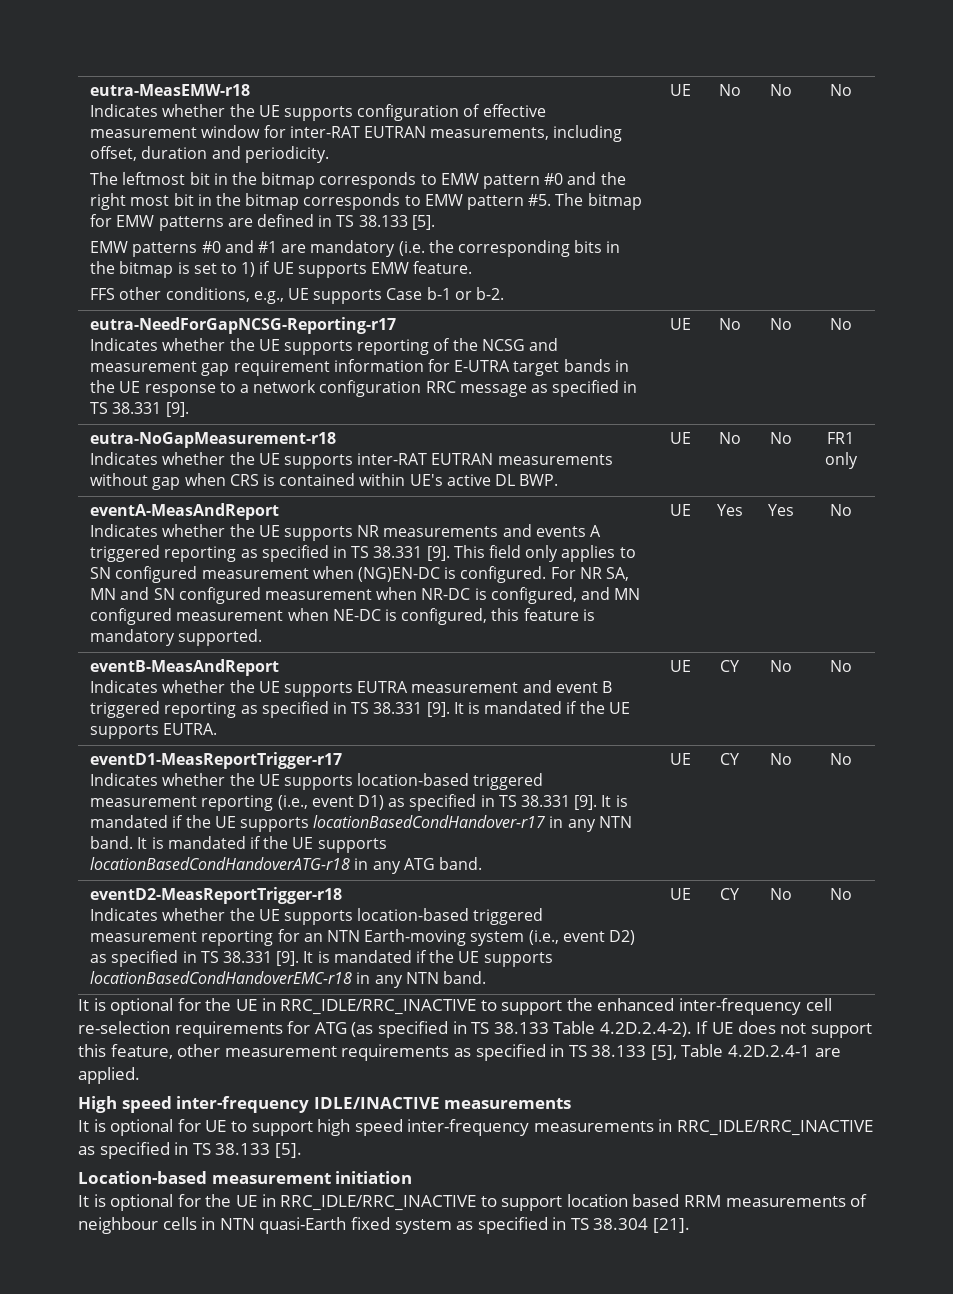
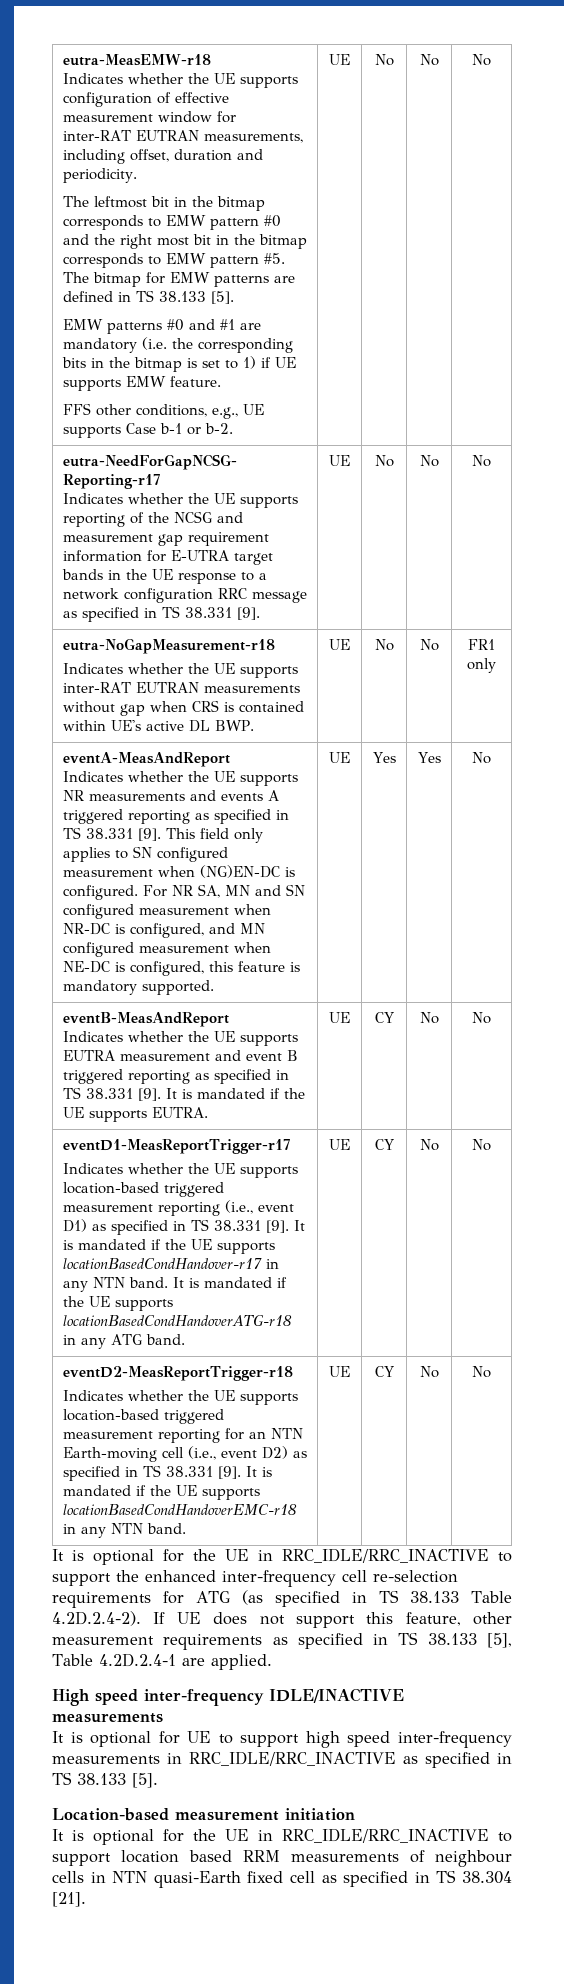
  eventD2-MeasReportTrigger-r18
- Indicates whether the UE supports location-based triggered measurement reporting for an NTN Earth-moving system (i.e., event D2) as specified in TS 38.331 [9]. It is mandated if the UE supports locationBasedCondHandoverEMC-r18 in any NTN band. | UE | CY | No | No
+ Indicates whether the UE supports location-based triggered measurement reporting for an NTN Earth-moving cell (i.e., event D2) as specified in TS 38.331 [9]. It is mandated if the UE supports locationBasedCondHandoverEMC-r18 in any NTN band. | UE | CY | No | No
- It is optional for the UE in RRC_IDLE/RRC_INACTIVE to support location based RRM measurements of neighbour cells in NTN quasi-Earth fixed system as specified in TS 38.304 [21].
+ It is optional for the UE in RRC_IDLE/RRC_INACTIVE to support location based RRM measurements of neighbour cells in NTN quasi-Earth fixed cell as specified in TS 38.304 [21].

